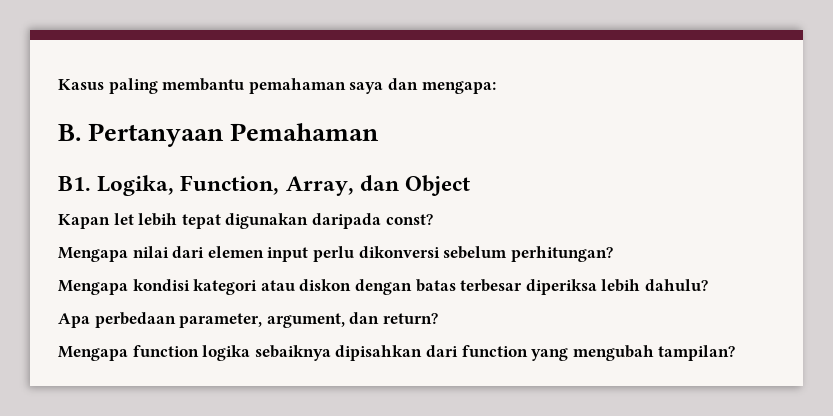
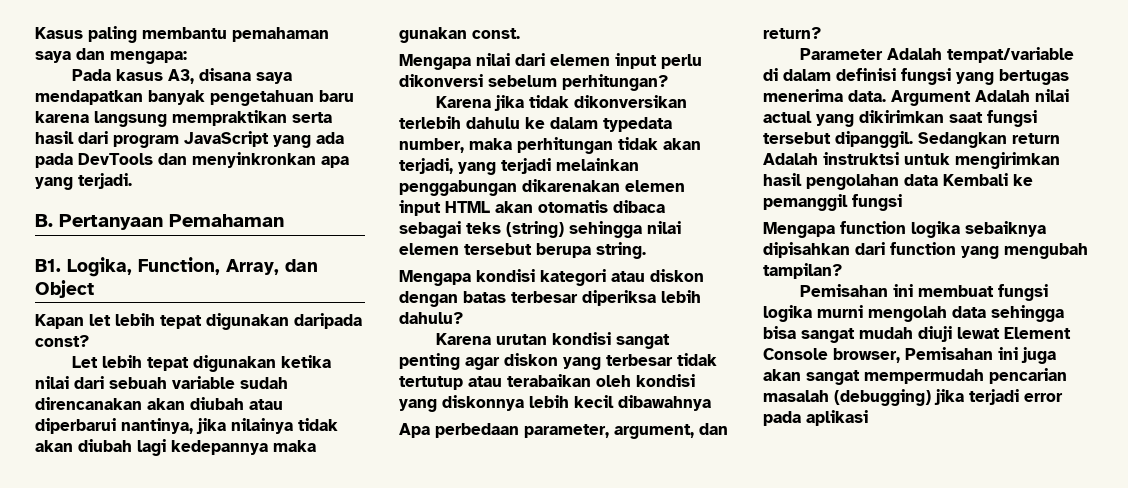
+ Pada kasus A3, disana saya mendapatkan banyak pengetahuan baru karena langsung mempraktikan serta hasil dari program JavaScript yang ada pada DevTools dan menyinkronkan apa yang terjadi.
+ Let lebih tepat digunakan ketika nilai dari sebuah variable sudah direncanakan akan diubah atau diperbarui nantinya, jika nilainya tidak akan diubah lagi kedepannya maka gunakan const.
+ Karena jika tidak dikonversikan terlebih dahulu ke dalam typedata number, maka perhitungan tidak akan terjadi, yang terjadi melainkan penggabungan dikarenakan elemen input HTML akan otomatis dibaca sebagai teks (string) sehingga nilai elemen tersebut berupa string.
+ Karena urutan kondisi sangat penting agar diskon yang terbesar tidak tertutup atau terabaikan oleh kondisi yang diskonnya lebih kecil dibawahnya
+ Parameter Adalah tempat/variable di dalam definisi fungsi yang bertugas menerima data. Argument Adalah nilai actual yang dikirimkan saat fungsi tersebut dipanggil. Sedangkan return Adalah instruktsi untuk mengirimkan hasil pengolahan data Kembali ke pemanggil fungsi
+ Pemisahan ini membuat fungsi logika murni mengolah data sehingga bisa sangat mudah diuji lewat Element Console browser, Pemisahan ini juga akan sangat mempermudah pencarian masalah (debugging) jika terjadi error pada aplikasi

